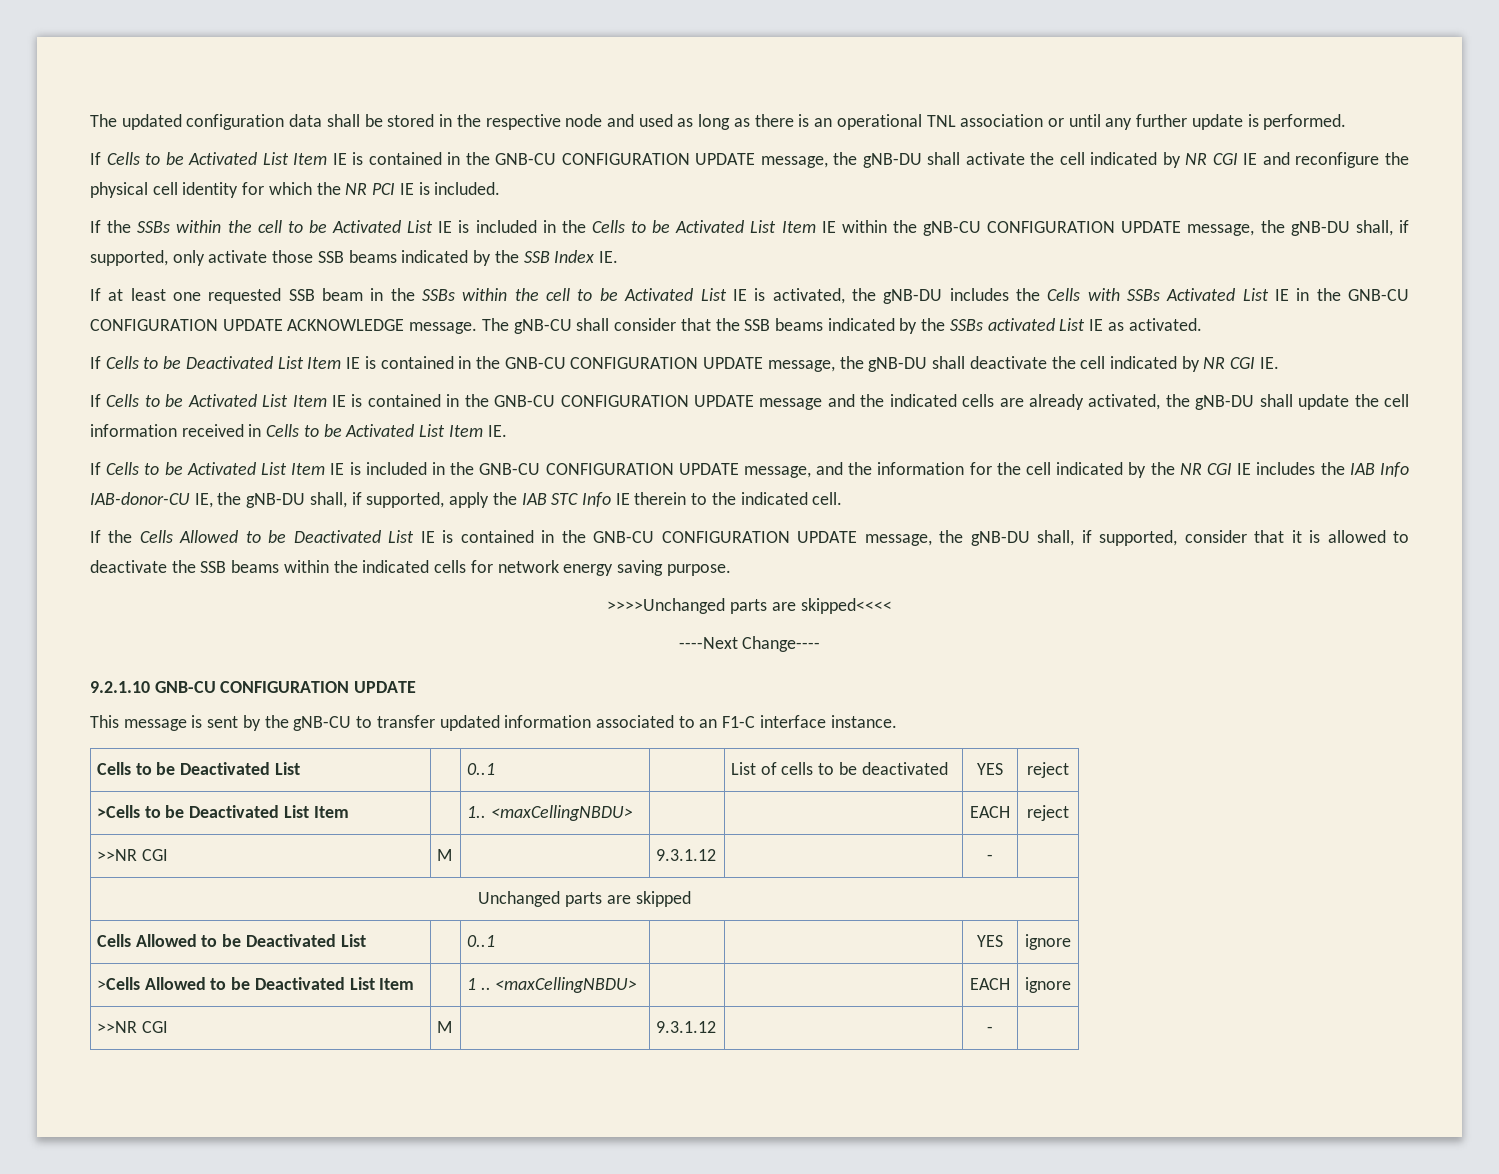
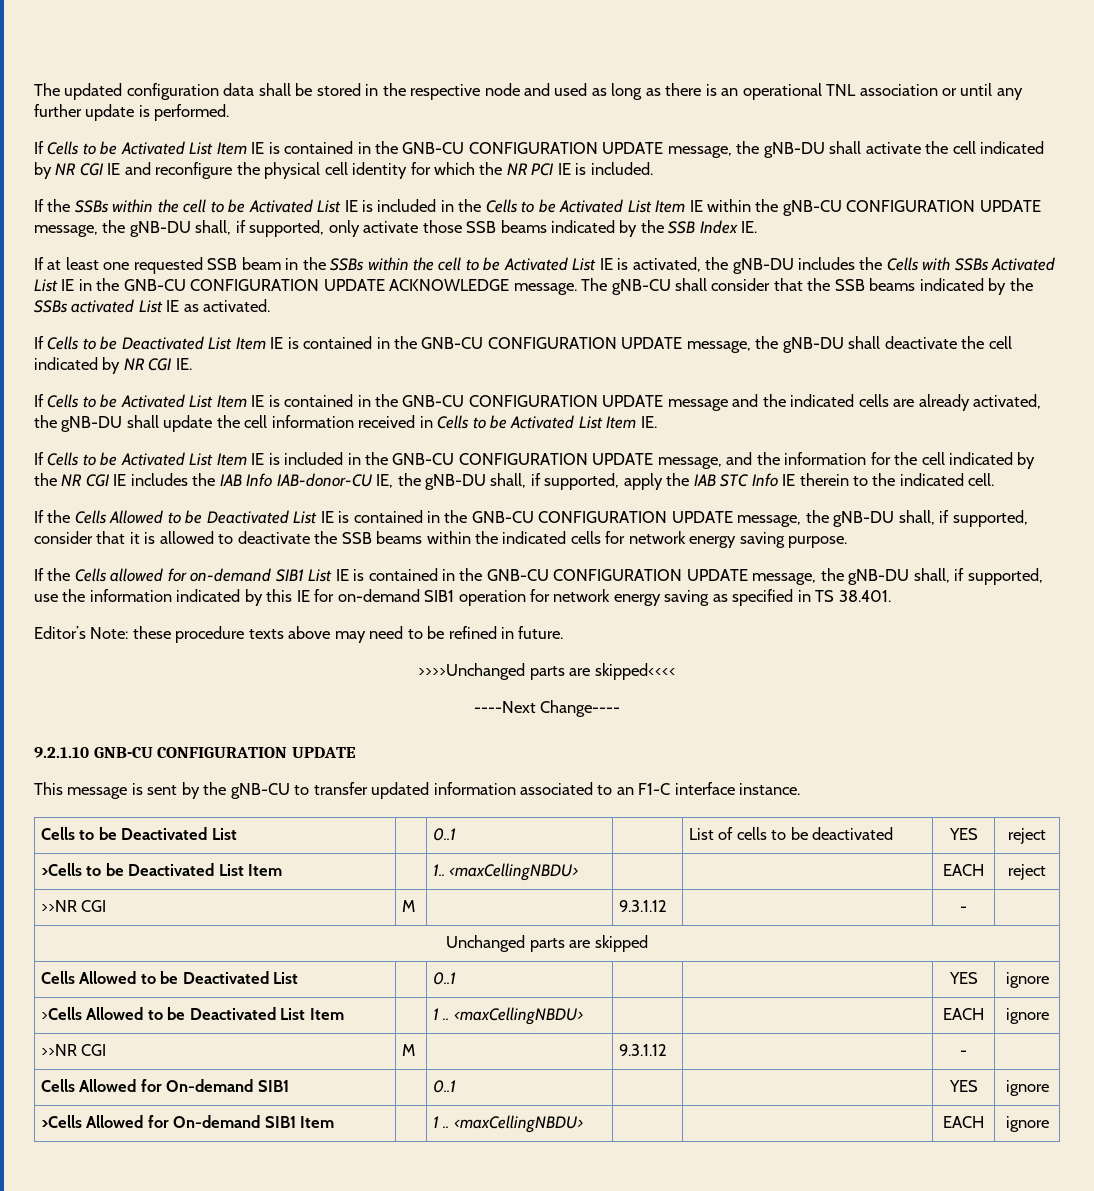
+ If the Cells allowed for on-demand SIB1 List IE is contained in the GNB-CU CONFIGURATION UPDATE message, the gNB-DU shall, if supported, use the information indicated by this IE for on-demand SIB1 operation for network energy saving as specified in TS 38.401.
+ Editor’s Note: these procedure texts above may need to be refined in future.
+ Cells Allowed for On-demand SIB1 | | 0..1 | | | YES | ignore
+ >Cells Allowed for On-demand SIB1 Item | | 1 .. <maxCellingNBDU> | | | EACH | ignore

